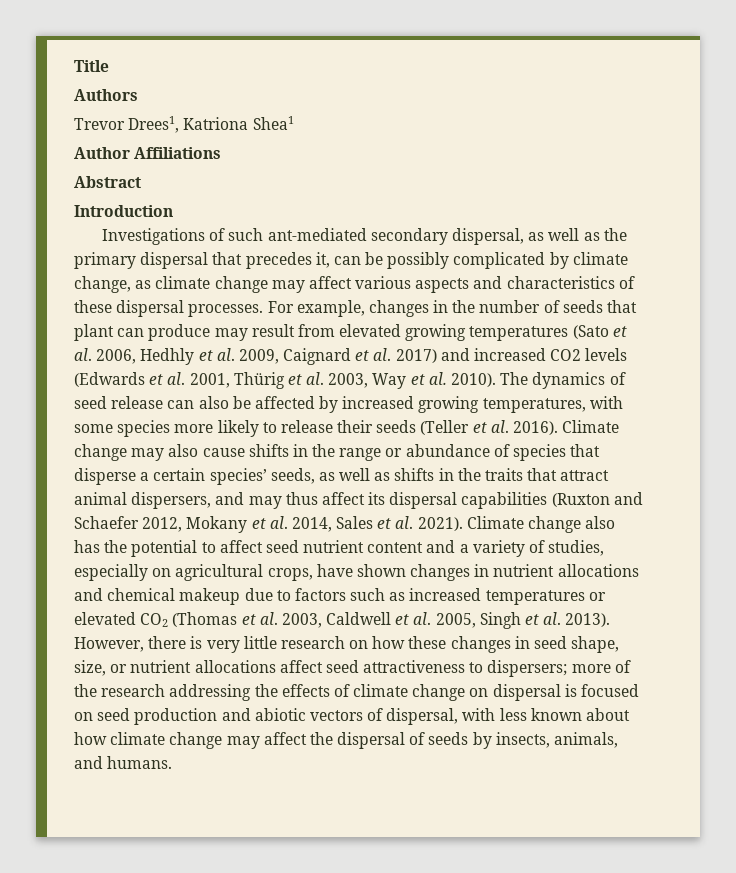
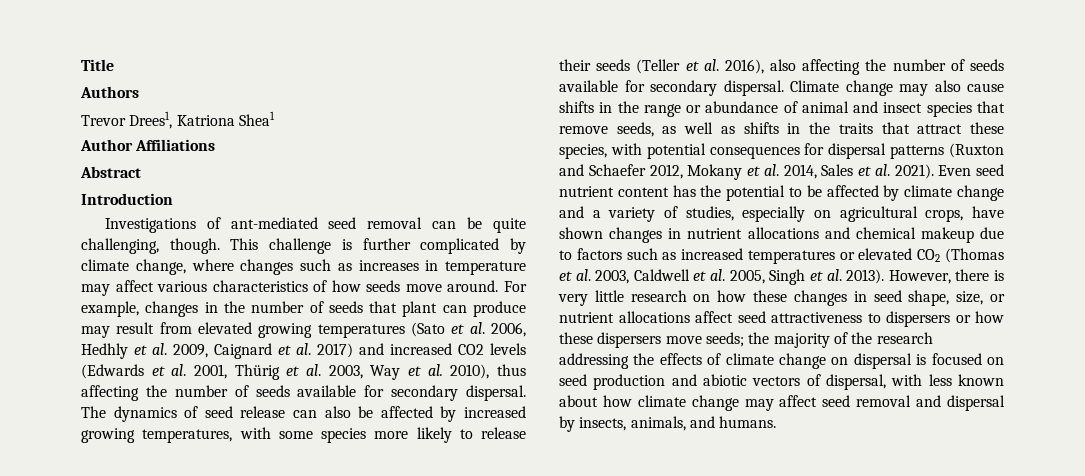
- Investigations of such ant-mediated secondary dispersal, as well as the primary dispersal that precedes it, can be possibly complicated by climate change, as climate change may affect various aspects and characteristics of these dispersal processes.
+ Investigations of ant-mediated seed removal can be quite challenging, though. This challenge is further complicated by climate change, where changes such as increases in temperature may affect various characteristics of how seeds move around.
- For example, changes in the number of seeds that plant can produce may result from elevated growing temperatures (Sato et al. 2006, Hedhly et al. 2009, Caignard et al. 2017) and increased CO2 levels (Edwards et al. 2001, Thürig et al. 2003, Way et al. 2010).
+ For example, changes in the number of seeds that plant can produce may result from elevated growing temperatures (Sato et al. 2006, Hedhly et al. 2009, Caignard et al. 2017) and increased CO2 levels (Edwards et al. 2001, Thürig et al. 2003, Way et al. 2010), thus affecting the number of seeds available for secondary dispersal.
- The dynamics of seed release can also be affected by increased growing temperatures, with some species more likely to release their seeds (Teller et al. 2016).
+ The dynamics of seed release can also be affected by increased growing temperatures, with some species more likely to release their seeds (Teller et al. 2016), also affecting the number of seeds available for secondary dispersal.
- Climate change may also cause shifts in the range or abundance of species that disperse a certain species’ seeds, as well as shifts in the traits that attract animal dispersers, and may thus affect its dispersal capabilities (Ruxton and Schaefer 2012, Mokany et al. 2014, Sales et al. 2021).
+ Climate change may also cause shifts in the range or abundance of animal and insect species that remove seeds, as well as shifts in the traits that attract these species, with potential consequences for dispersal patterns (Ruxton and Schaefer 2012, Mokany et al. 2014, Sales et al. 2021).
- Climate change also has the potential to affect seed nutrient content and a variety of studies, especially on agricultural crops, have shown changes in nutrient allocations and chemical makeup due to factors such as increased temperatures or elevated CO2 (Thomas et al. 2003, Caldwell et al. 2005, Singh et al. 2013).
+ Even seed nutrient content has the potential to be affected by climate change and a variety of studies, especially on agricultural crops, have shown changes in nutrient allocations and chemical makeup due to factors such as increased temperatures or elevated CO2 (Thomas et al. 2003, Caldwell et al. 2005, Singh et al. 2013).
- However, there is very little research on how these changes in seed shape, size, or nutrient allocations affect seed attractiveness to dispersers; more of the research addressing the effects of climate change on dispersal is focused on seed production and abiotic vectors of dispersal, with less known about how climate change may affect the dispersal of seeds by insects, animals, and humans.
+ However, there is very little research on how these changes in seed shape, size, or nutrient allocations affect seed attractiveness to dispersers or how these dispersers move seeds; the majority of the research addressing the effects of climate change on dispersal is focused on seed production and abiotic vectors of dispersal, with less known about how climate change may affect seed removal and dispersal by insects, animals, and humans.

